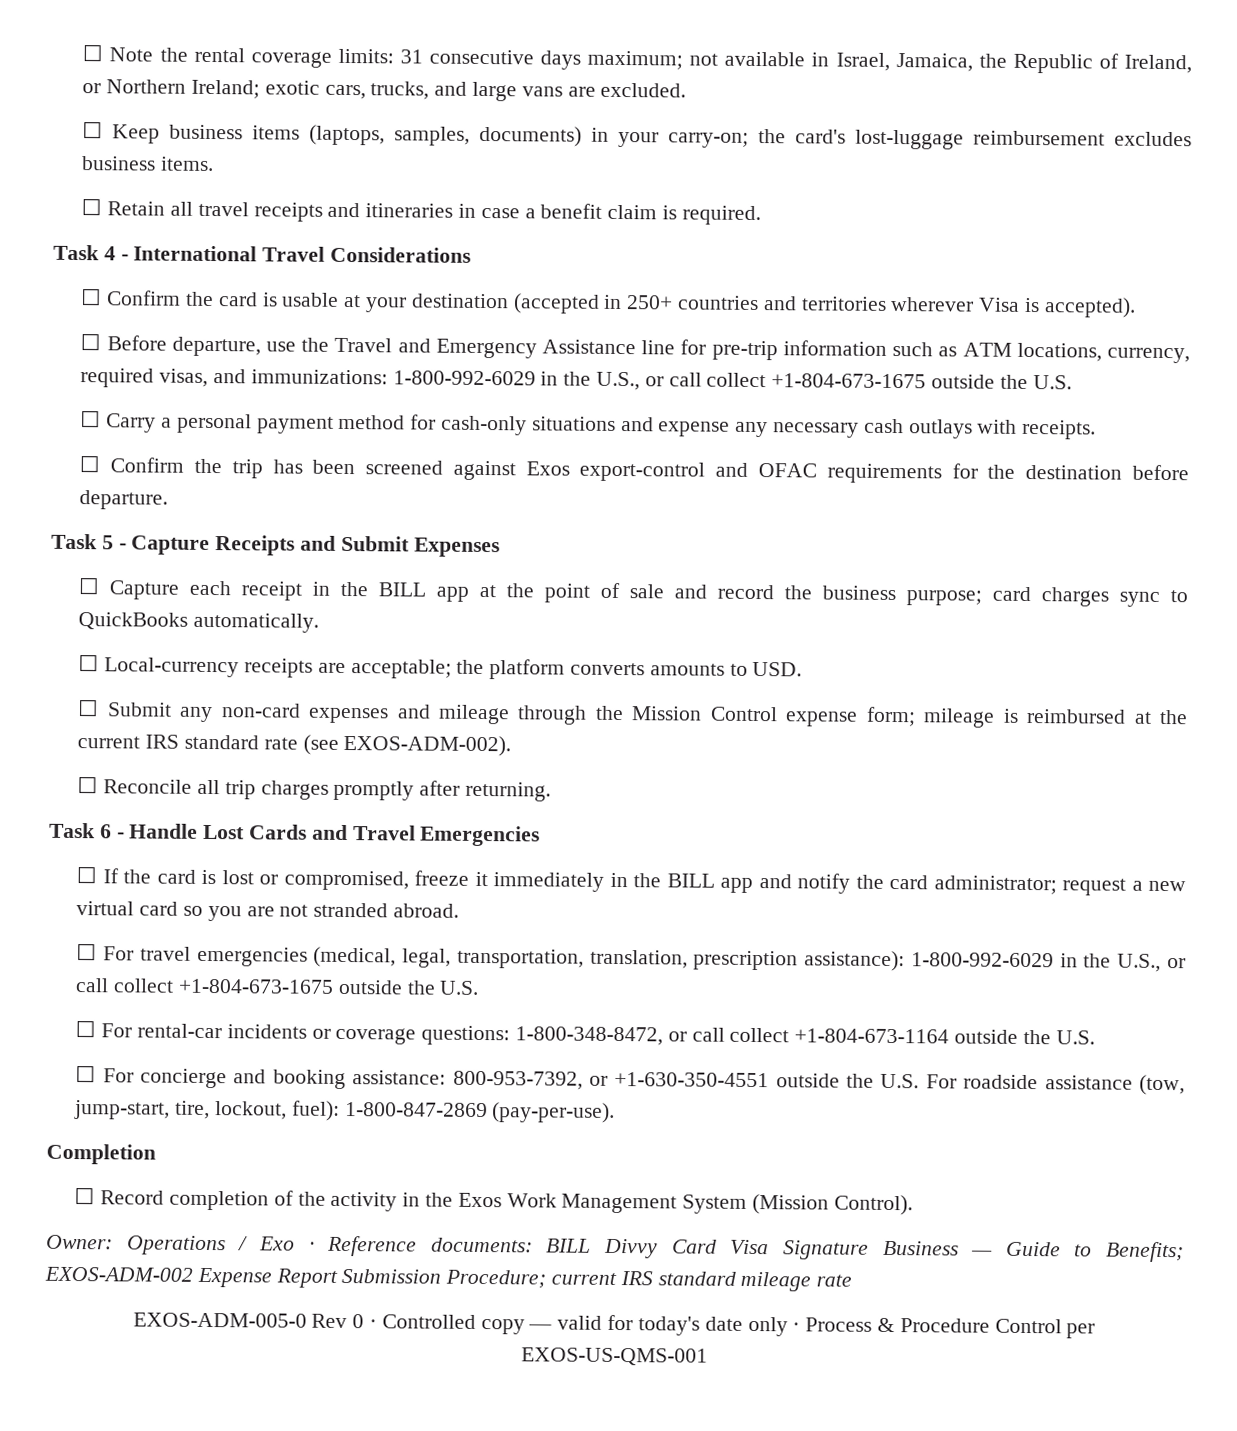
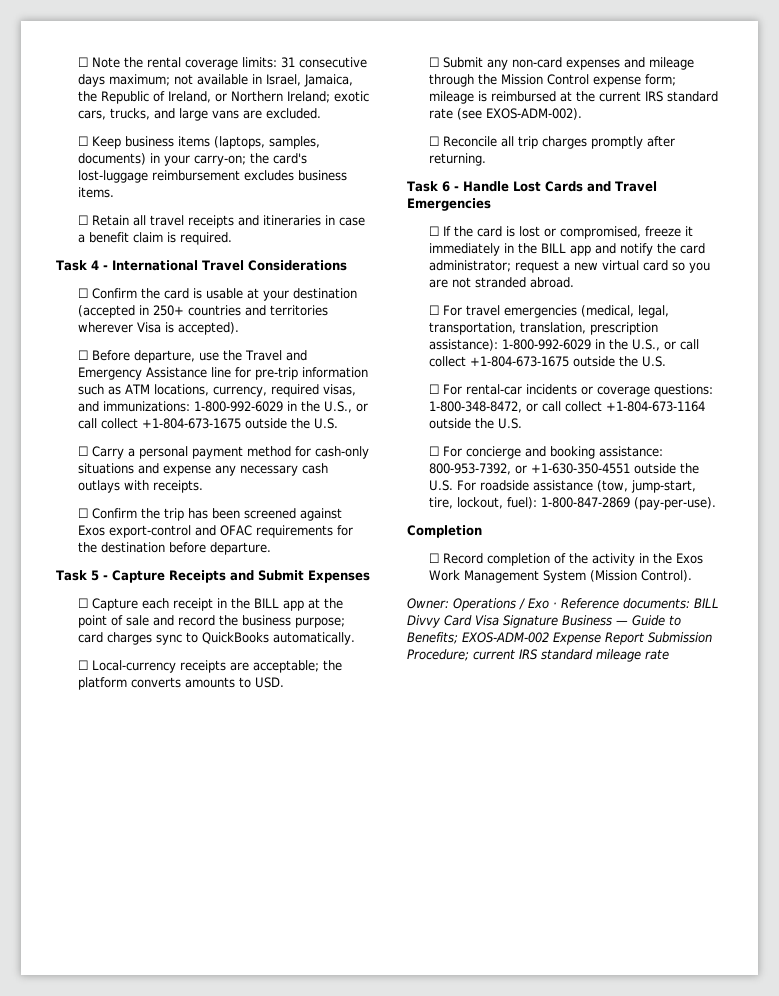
- EXOS-ADM-005-0 Rev 0 · Controlled copy — valid for today's date only · Process & Procedure Control per EXOS-US-QMS-001

